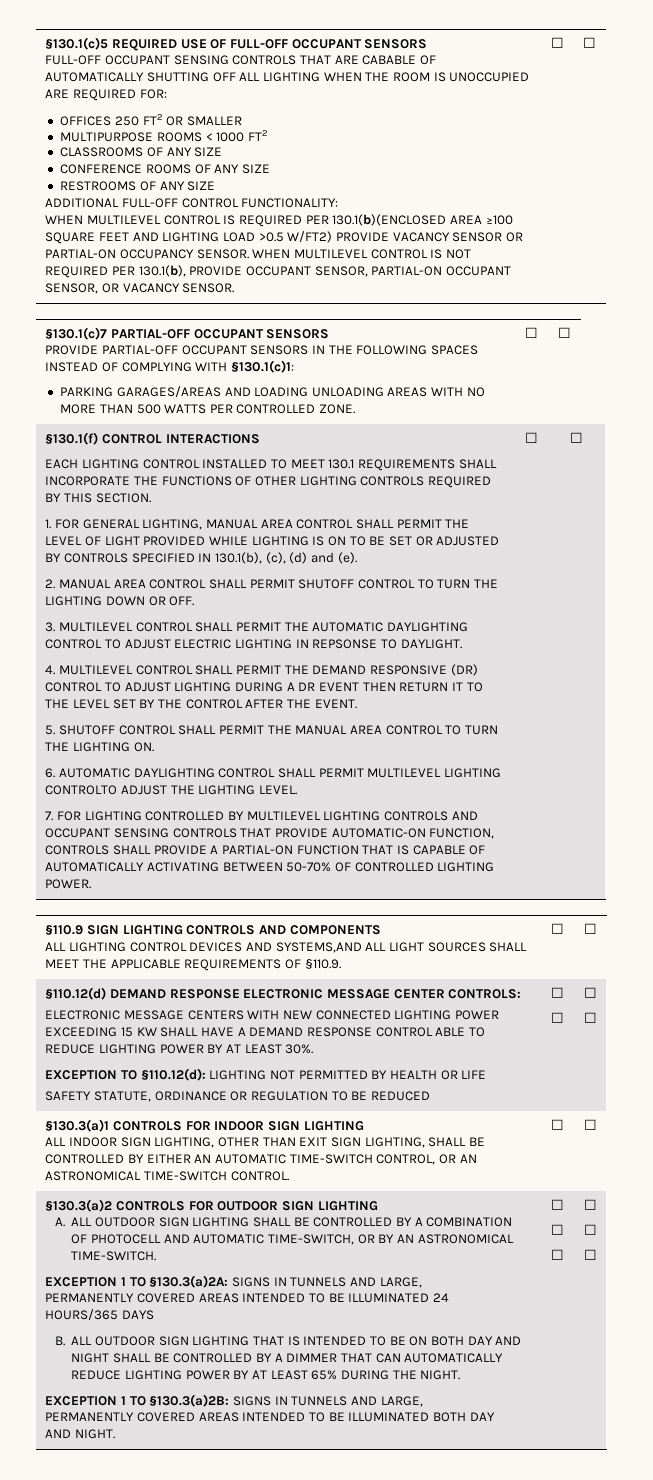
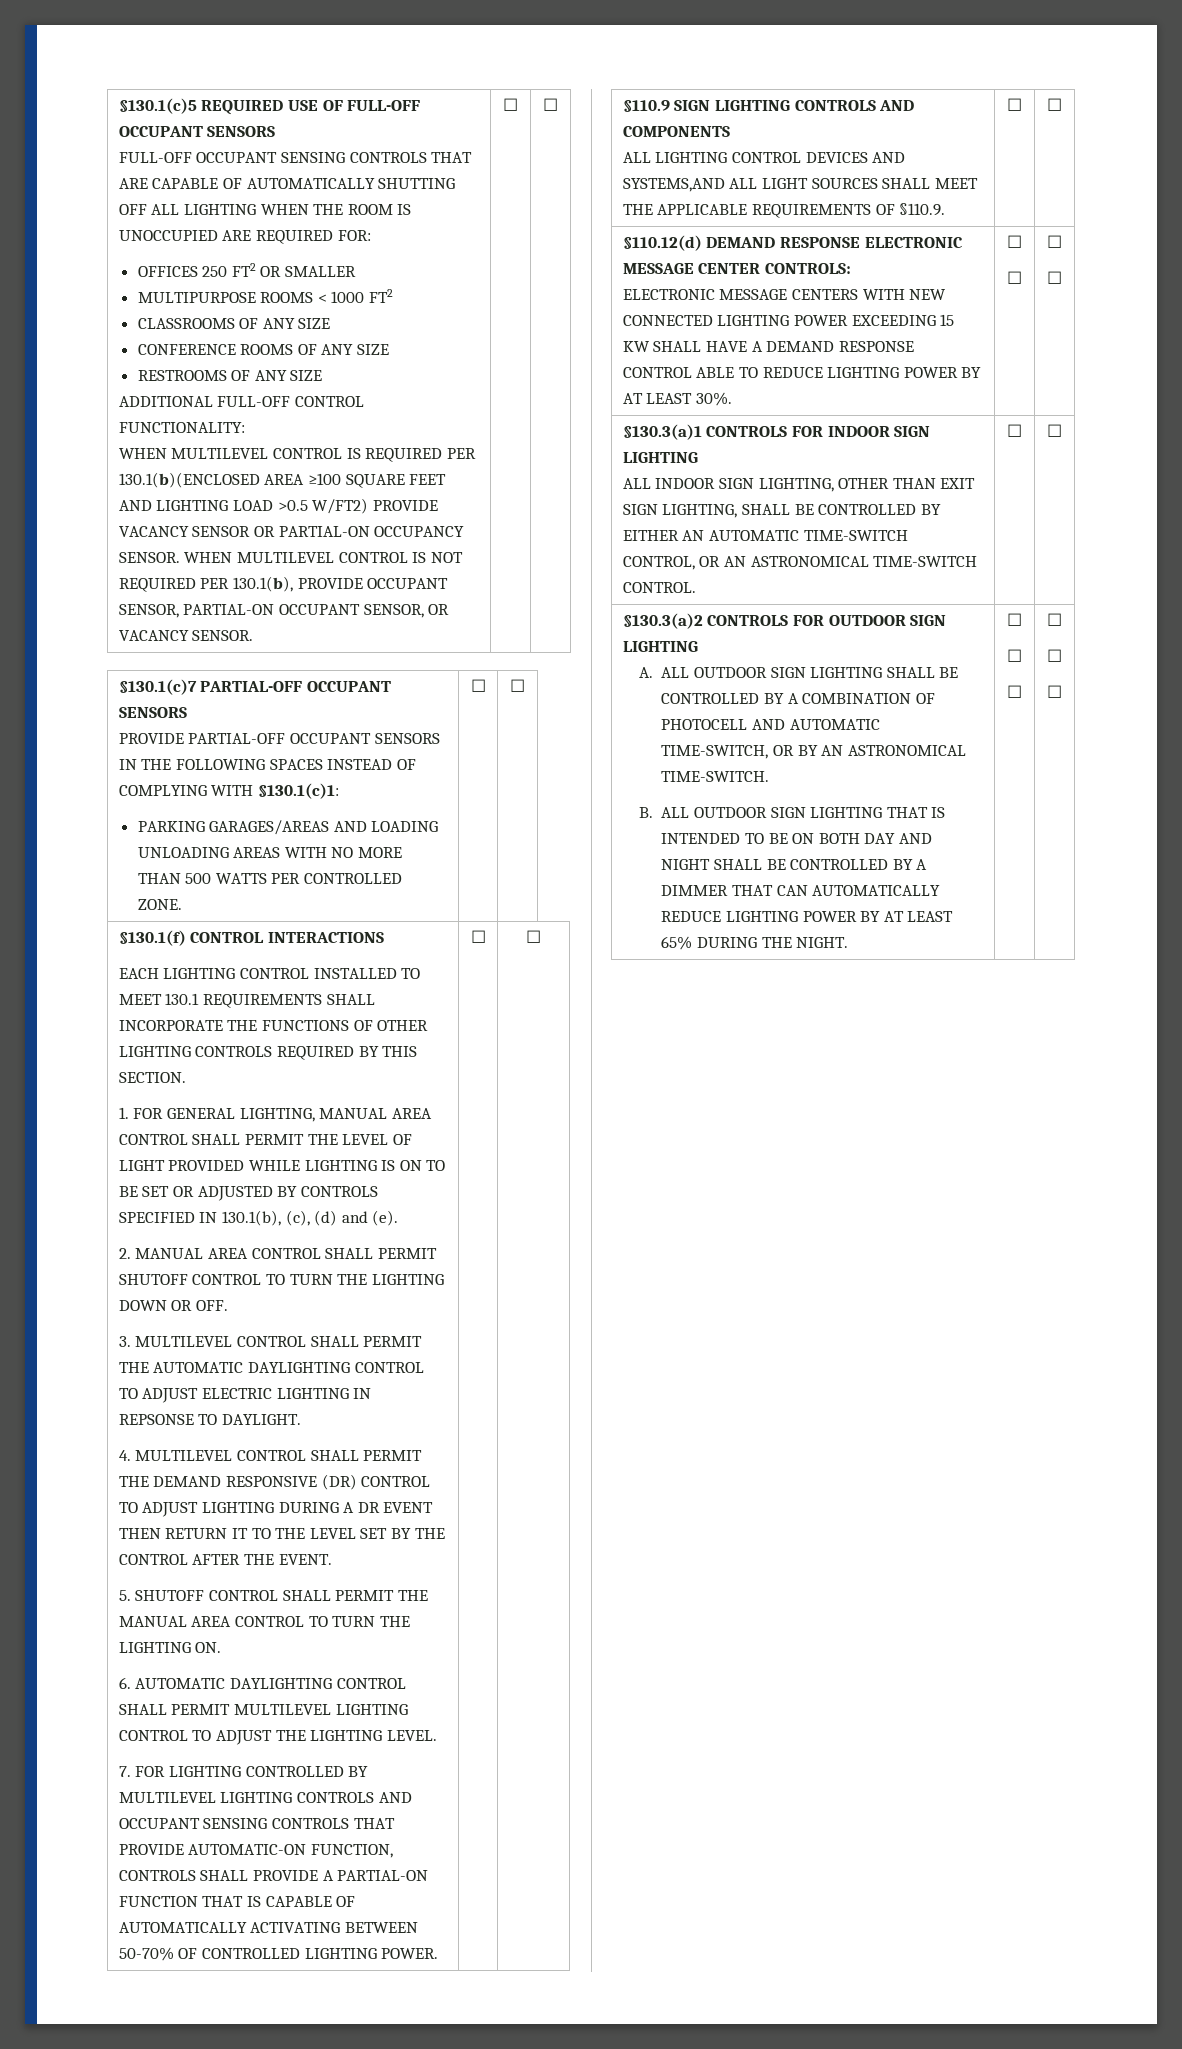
- FULL-OFF OCCUPANT SENSING CONTROLS THAT ARE CABABLE OF AUTOMATICALLY SHUTTING OFF ALL LIGHTING WHEN THE ROOM IS UNOCCUPIED ARE REQUIRED FOR:
+ FULL-OFF OCCUPANT SENSING CONTROLS THAT ARE CAPABLE OF AUTOMATICALLY SHUTTING OFF ALL LIGHTING WHEN THE ROOM IS UNOCCUPIED ARE REQUIRED FOR:
- 6. AUTOMATIC DAYLIGHTING CONTROL SHALL PERMIT MULTILEVEL LIGHTING CONTROLTO ADJUST THE LIGHTING LEVEL.
+ 6. AUTOMATIC DAYLIGHTING CONTROL SHALL PERMIT MULTILEVEL LIGHTING CONTROL TO ADJUST THE LIGHTING LEVEL.
- EXCEPTION TO §110.12(d): LIGHTING NOT PERMITTED BY HEALTH OR LIFE
- SAFETY STATUTE, ORDINANCE OR REGULATION TO BE REDUCED
- EXCEPTION 1 TO §130.3(a)2A: SIGNS IN TUNNELS AND LARGE,
- PERMANENTLY COVERED AREAS INTENDED TO BE ILLUMINATED 24
- HOURS/365 DAYS
- EXCEPTION 1 TO §130.3(a)2B: SIGNS IN TUNNELS AND LARGE,
- PERMANENTLY COVERED AREAS INTENDED TO BE ILLUMINATED BOTH DAY
- AND NIGHT.

